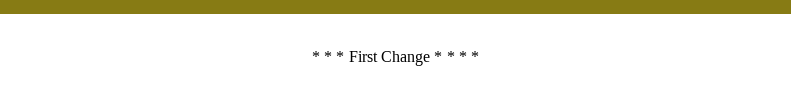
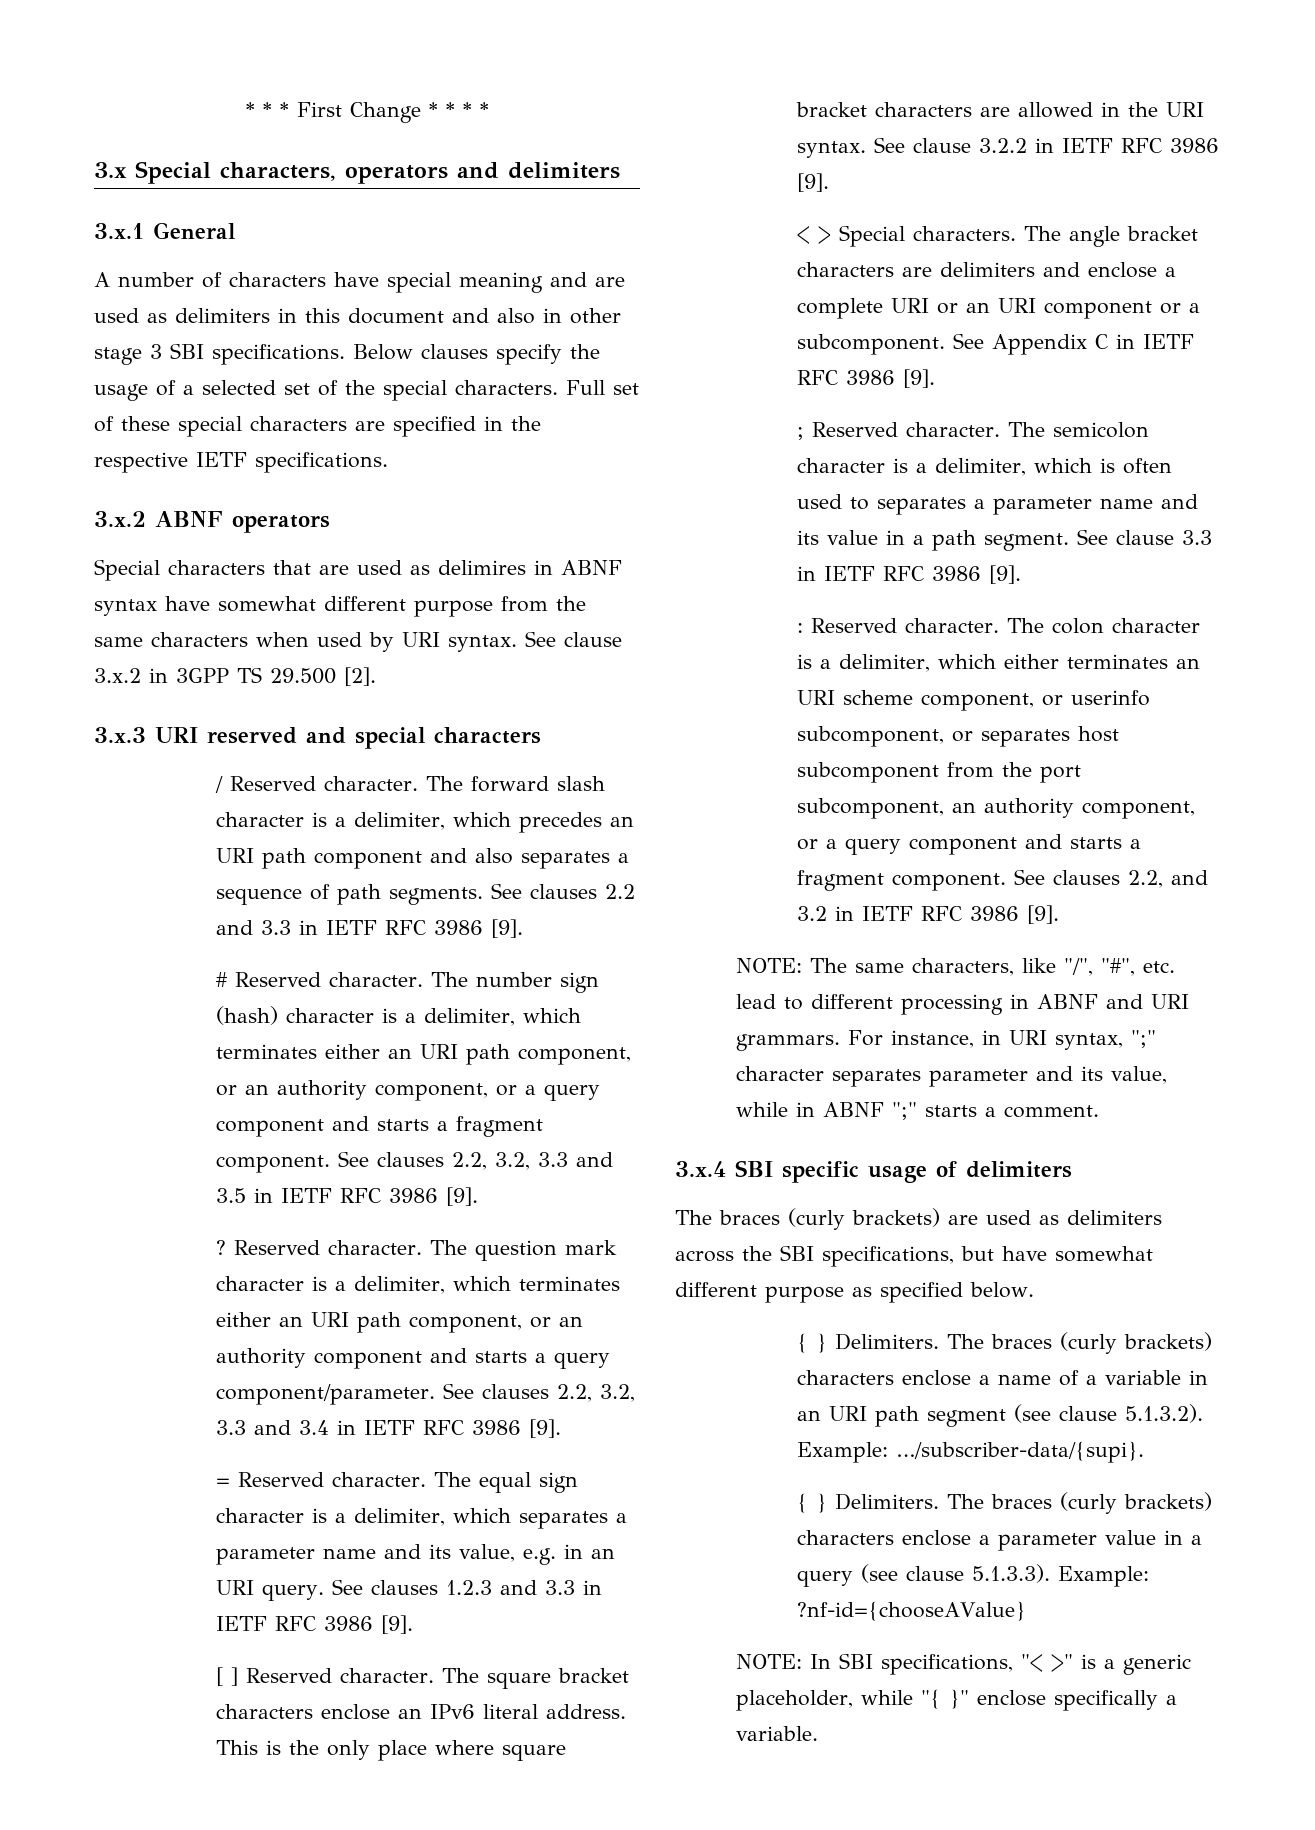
+ 3.x Special characters, operators and delimiters
+ 3.x.1 General
+ A number of characters have special meaning and are used as delimiters in this document and also in other stage 3 SBI specifications. Below clauses specify the usage of a selected set of the special characters. Full set of these special characters are specified in the respective IETF specifications.
+ 3.x.2 ABNF operators
+ Special characters that are used as delimires in ABNF syntax have somewhat different purpose from the same characters when used by URI syntax. See clause 3.x.2 in 3GPP TS 29.500 [2].
+ 3.x.3 URI reserved and special characters
+ / Reserved character. The forward slash character is a delimiter, which precedes an URI path component and also separates a sequence of path segments. See clauses 2.2 and 3.3 in IETF RFC 3986 [9].
+ # Reserved character. The number sign (hash) character is a delimiter, which terminates either an URI path component, or an authority component, or a query component and starts a fragment component. See clauses 2.2, 3.2, 3.3 and 3.5 in IETF RFC 3986 [9].
+ ? Reserved character. The question mark character is a delimiter, which terminates either an URI path component, or an authority component and starts a query component/parameter. See clauses 2.2, 3.2, 3.3 and 3.4 in IETF RFC 3986 [9].
+ = Reserved character. The equal sign character is a delimiter, which separates a parameter name and its value, e.g. in an URI query. See clauses 1.2.3 and 3.3 in IETF RFC 3986 [9].
+ [ ] Reserved character. The square bracket characters enclose an IPv6 literal address. This is the only place where square bracket characters are allowed in the URI syntax. See clause 3.2.2 in IETF RFC 3986 [9].
+ < > Special characters. The angle bracket characters are delimiters and enclose a complete URI or an URI component or a subcomponent. See Appendix C in IETF RFC 3986 [9].
+ ; Reserved character. The semicolon character is a delimiter, which is often used to separates a parameter name and its value in a path segment. See clause 3.3 in IETF RFC 3986 [9].
+ : Reserved character. The colon character is a delimiter, which either terminates an URI scheme component, or userinfo subcomponent, or separates host subcomponent from the port subcomponent, an authority component, or a query component and starts a fragment component. See clauses 2.2, and 3.2 in IETF RFC 3986 [9].
+ NOTE: The same characters, like "/", "#", etc. lead to different processing in ABNF and URI grammars. For instance, in URI syntax, ";" character separates parameter and its value, while in ABNF ";" starts a comment.
+ 3.x.4 SBI specific usage of delimiters
+ The braces (curly brackets) are used as delimiters across the SBI specifications, but have somewhat different purpose as specified below.
+ { } Delimiters. The braces (curly brackets) characters enclose a name of a variable in an URI path segment (see clause 5.1.3.2). Example: …/subscriber-data/{supi}.
+ { } Delimiters. The braces (curly brackets) characters enclose a parameter value in a query (see clause 5.1.3.3). Example: ?nf-id={chooseAValue}
+ NOTE: In SBI specifications, "< >" is a generic placeholder, while "{ }" enclose specifically a variable.

